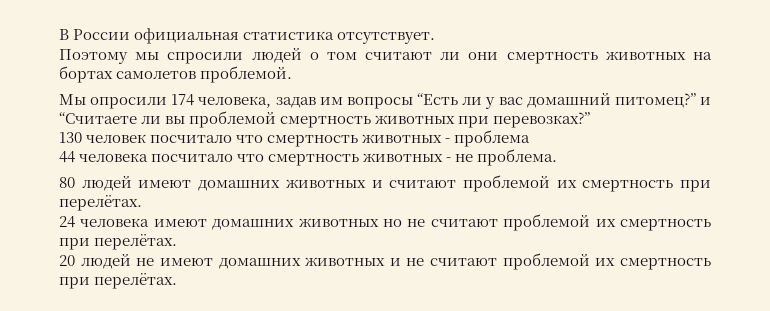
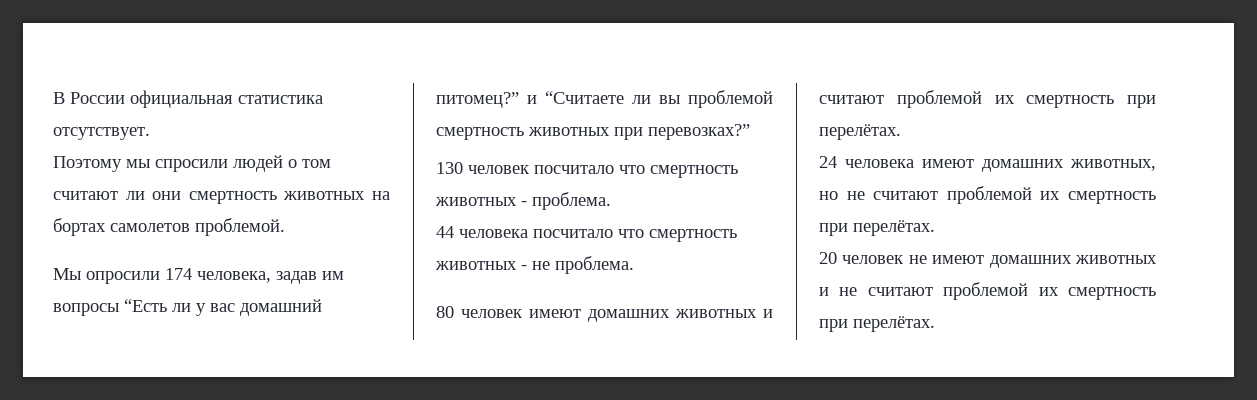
- 130 человек посчитало что смертность животных - проблема
+ 130 человек посчитало что смертность животных - проблема.
- 80 людей имеют домашних животных и считают проблемой их смертность при перелётах.
+ 80 человек имеют домашних животных и считают проблемой их смертность при перелётах.
- 24 человека имеют домашних животных но не считают проблемой их смертность при перелётах.
+ 24 человека имеют домашних животных, но не считают проблемой их смертность при перелётах.
- 20 людей не имеют домашних животных и не считают проблемой их смертность при перелётах.
+ 20 человек не имеют домашних животных и не считают проблемой их смертность при перелётах.

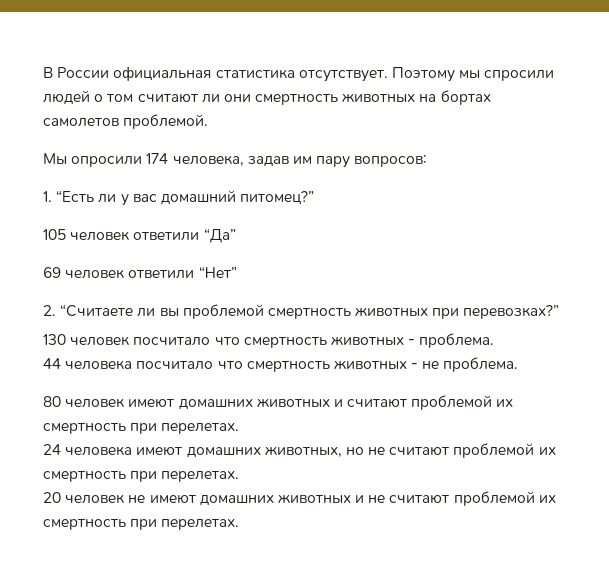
- В России официальная статистика отсутствует.
- Поэтому мы спросили людей о том считают ли они смертность животных на бортах самолетов проблемой.
+ В России официальная статистика отсутствует. Поэтому мы спросили людей о том считают ли они смертность животных на бортах самолетов проблемой.
- Мы опросили 174 человека, задав им вопросы “Есть ли у вас домашний питомец?” и “Считаете ли вы проблемой смертность животных при перевозках?”
+ Мы опросили 174 человека, задав им пару вопросов:
+ 1. “Есть ли у вас домашний питомец?”
+ 105 человек ответили “Да”
+ 69 человек ответили “Нет”
+ 2. “Считаете ли вы проблемой смертность животных при перевозках?”
- 80 человек имеют домашних животных и считают проблемой их смертность при перелётах.
+ 80 человек имеют домашних животных и считают проблемой их смертность при перелетах.
- 24 человека имеют домашних животных, но не считают проблемой их смертность при перелётах.
+ 24 человека имеют домашних животных, но не считают проблемой их смертность при перелетах.
- 20 человек не имеют домашних животных и не считают проблемой их смертность при перелётах.
+ 20 человек не имеют домашних животных и не считают проблемой их смертность при перелетах.

